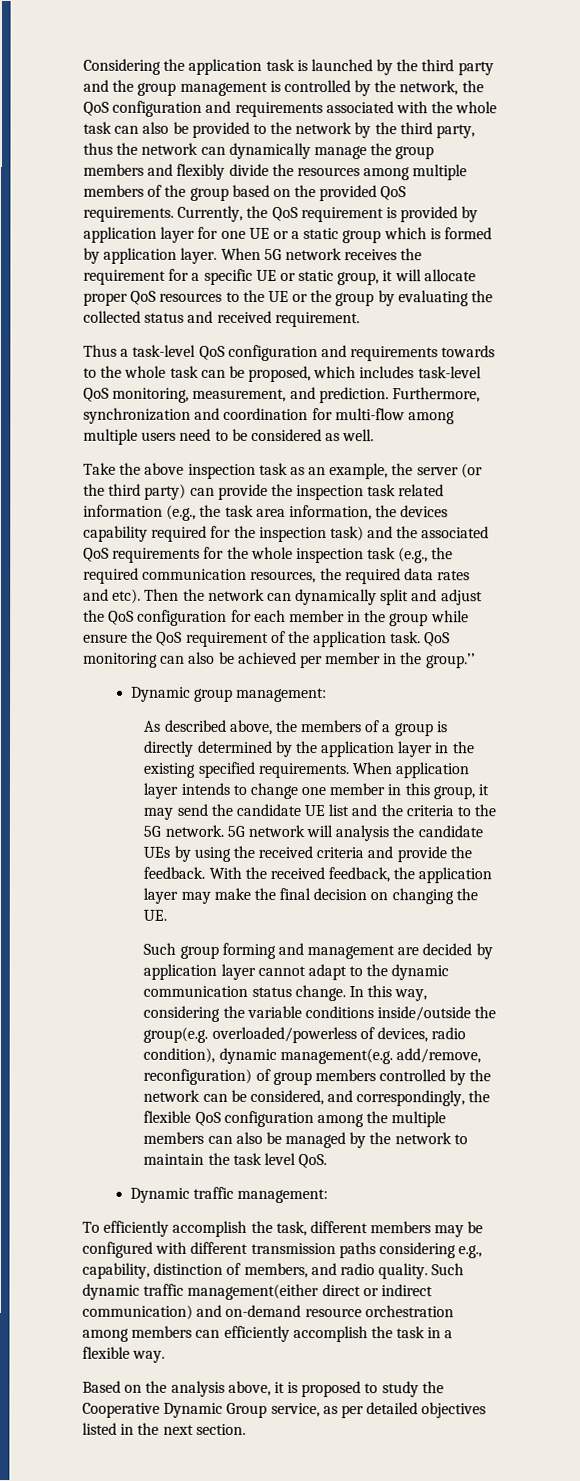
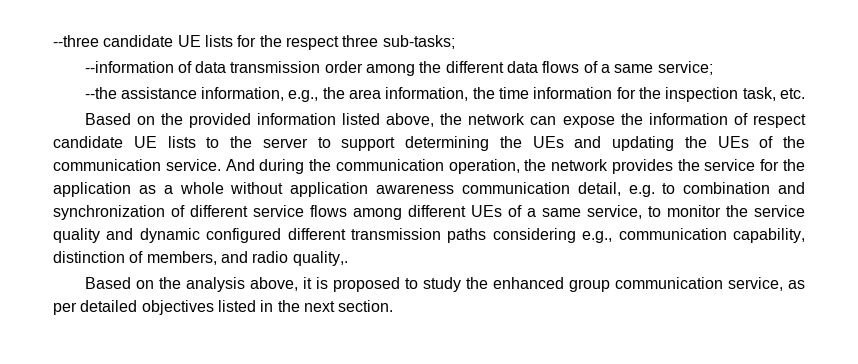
- Considering the application task is launched by the third party and the group management is controlled by the network, the QoS configuration and requirements associated with the whole task can also be provided to the network by the third party, thus the network can dynamically manage the group members and flexibly divide the resources among multiple members of the group based on the provided QoS requirements. Currently, the QoS requirement is provided by application layer for one UE or a static group which is formed by application layer. When 5G network receives the requirement for a specific UE or static group, it will allocate proper QoS resources to the UE or the group by evaluating the collected status and received requirement.
- Thus a task-level QoS configuration and requirements towards to the whole task can be proposed, which includes task-level QoS monitoring, measurement, and prediction. Furthermore, synchronization and coordination for multi-flow among multiple users need to be considered as well.
- Take the above inspection task as an example, the server (or the third party) can provide the inspection task related information (e.g., the task area information, the devices capability required for the inspection task) and the associated QoS requirements for the whole inspection task (e.g., the required communication resources, the required data rates and etc). Then the network can dynamically split and adjust the QoS configuration for each member in the group while ensure the QoS requirement of the application task. QoS monitoring can also be achieved per member in the group.’’
- Dynamic group management:
- As described above, the members of a group is directly determined by the application layer in the existing specified requirements. When application layer intends to change one member in this group, it may send the candidate UE list and the criteria to the 5G network. 5G network will analysis the candidate UEs by using the received criteria and provide the feedback. With the received feedback, the application layer may make the final decision on changing the UE.
- Such group forming and management are decided by application layer cannot adapt to the dynamic communication status change. In this way, considering the variable conditions inside/outside the group(e.g. overloaded/powerless of devices, radio condition), dynamic management(e.g. add/remove, reconfiguration) of group members controlled by the network can be considered, and correspondingly, the flexible QoS configuration among the multiple members can also be managed by the network to maintain the task level QoS.
- Dynamic traffic management:
- To efficiently accomplish the task, different members may be configured with different transmission paths considering e.g., capability, distinction of members, and radio quality. Such dynamic traffic management(either direct or indirect communication) and on-demand resource orchestration among members can efficiently accomplish the task in a flexible way.
+ --three candidate UE lists for the respect three sub-tasks;
+ --information of data transmission order among the different data flows of a same service;
+ --the assistance information, e.g., the area information, the time information for the inspection task, etc.
+ Based on the provided information listed above, the network can expose the information of respect candidate UE lists to the server to support determining the UEs and updating the UEs of the communication service. And during the communication operation, the network provides the service for the application as a whole without application awareness communication detail, e.g. to combination and synchronization of different service flows among different UEs of a same service, to monitor the service quality and dynamic configured different transmission paths considering e.g., communication capability, distinction of members, and radio quality,.
- Based on the analysis above, it is proposed to study the Cooperative Dynamic Group service, as per detailed objectives listed in the next section.
+ Based on the analysis above, it is proposed to study the enhanced group communication service, as per detailed objectives listed in the next section.

